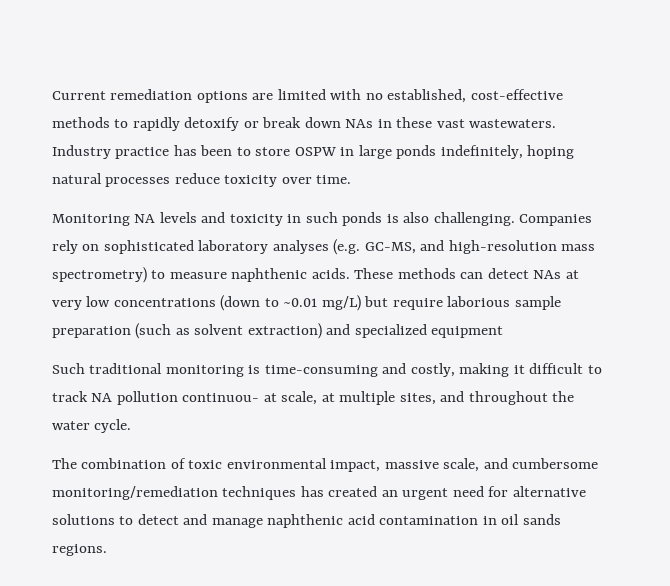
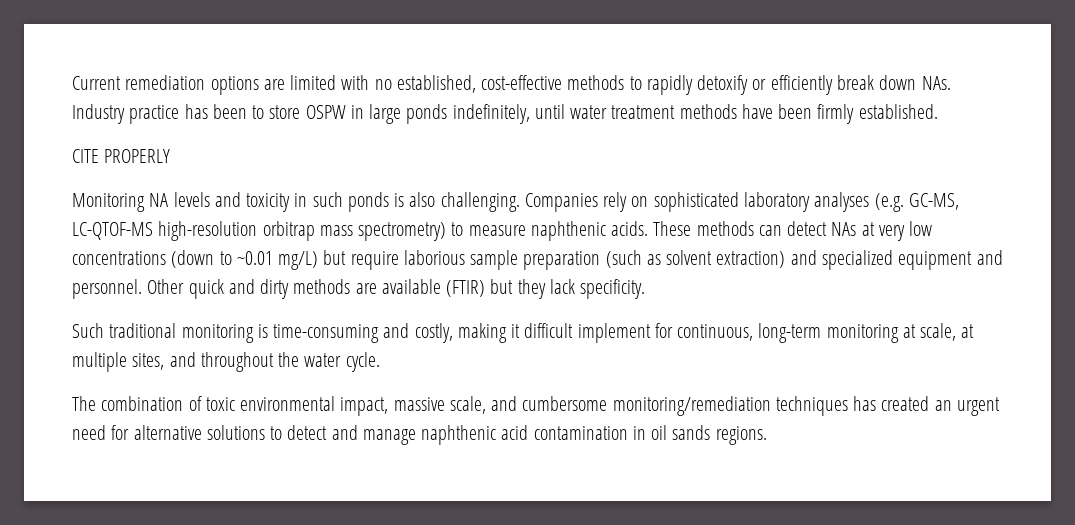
- Current remediation options are limited with no established, cost-effective methods to rapidly detoxify or break down NAs in these vast wastewaters. Industry practice has been to store OSPW in large ponds indefinitely, hoping natural processes reduce toxicity over time.
+ Current remediation options are limited with no established, cost-effective methods to rapidly detoxify or efficiently break down NAs. Industry practice has been to store OSPW in large ponds indefinitely, until water treatment methods have been firmly established.
+ CITE PROPERLY
- Companies rely on sophisticated laboratory analyses (e.g. GC-MS, and high-resolution mass spectrometry) to measure naphthenic acids.
+ Companies rely on sophisticated laboratory analyses (e.g. GC-MS, LC-QTOF-MS high-resolution orbitrap mass spectrometry) to measure naphthenic acids.
- These methods can detect NAs at very low concentrations (down to ~0.01 mg/L) but require laborious sample preparation (such as solvent extraction) and specialized equipment
+ These methods can detect NAs at very low concentrations (down to ~0.01 mg/L) but require laborious sample preparation (such as solvent extraction) and specialized equipment and personnel. Other quick and dirty methods are available (FTIR) but they lack specificity.
- Such traditional monitoring is time-consuming and costly, making it difficult to track NA pollution continuou- at scale, at multiple sites, and throughout the water cycle.
+ Such traditional monitoring is time-consuming and costly, making it difficult implement for continuous, long-term monitoring at scale, at multiple sites, and throughout the water cycle.

